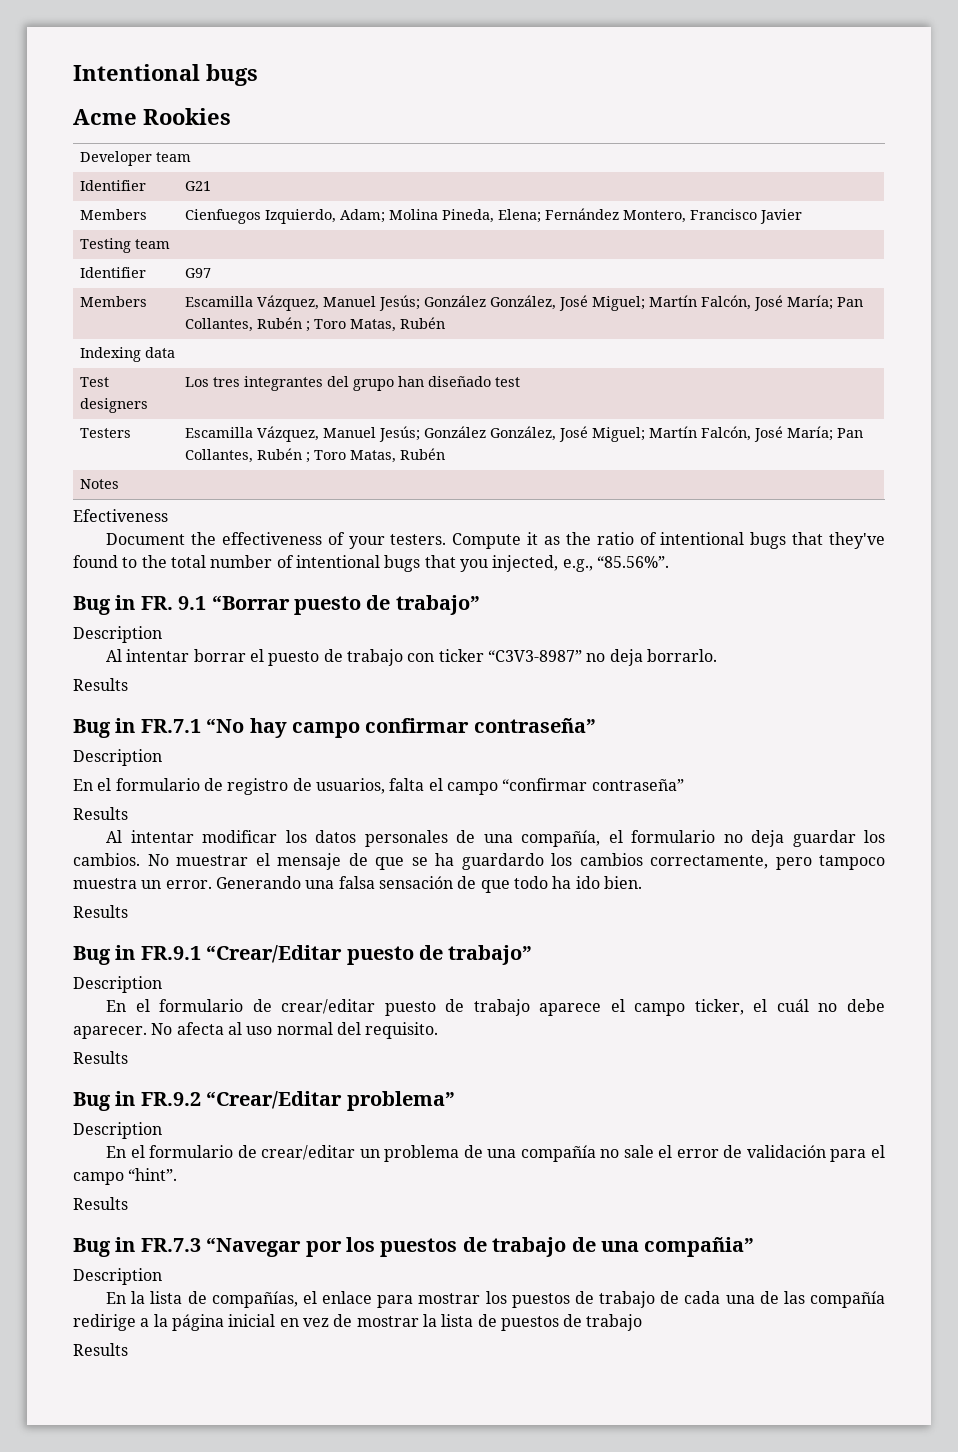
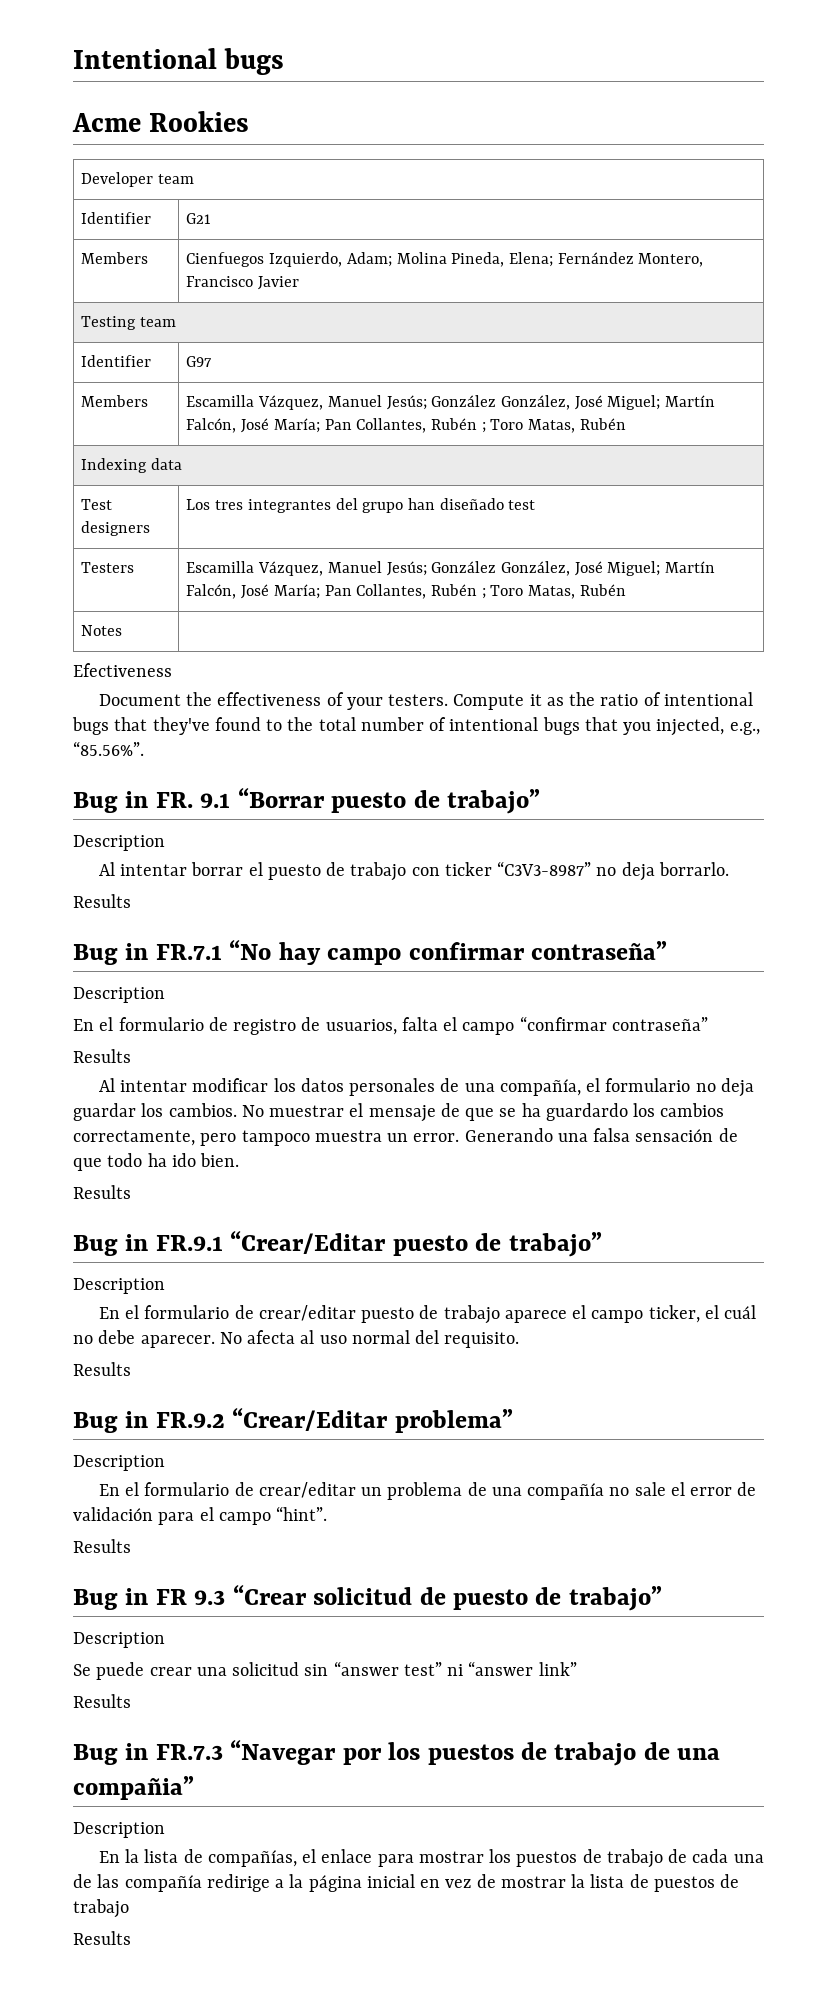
+ Bug in FR 9.3 “Crear solicitud de puesto de trabajo”
+ Description
+ Se puede crear una solicitud sin “answer test” ni “answer link”
+ Results

